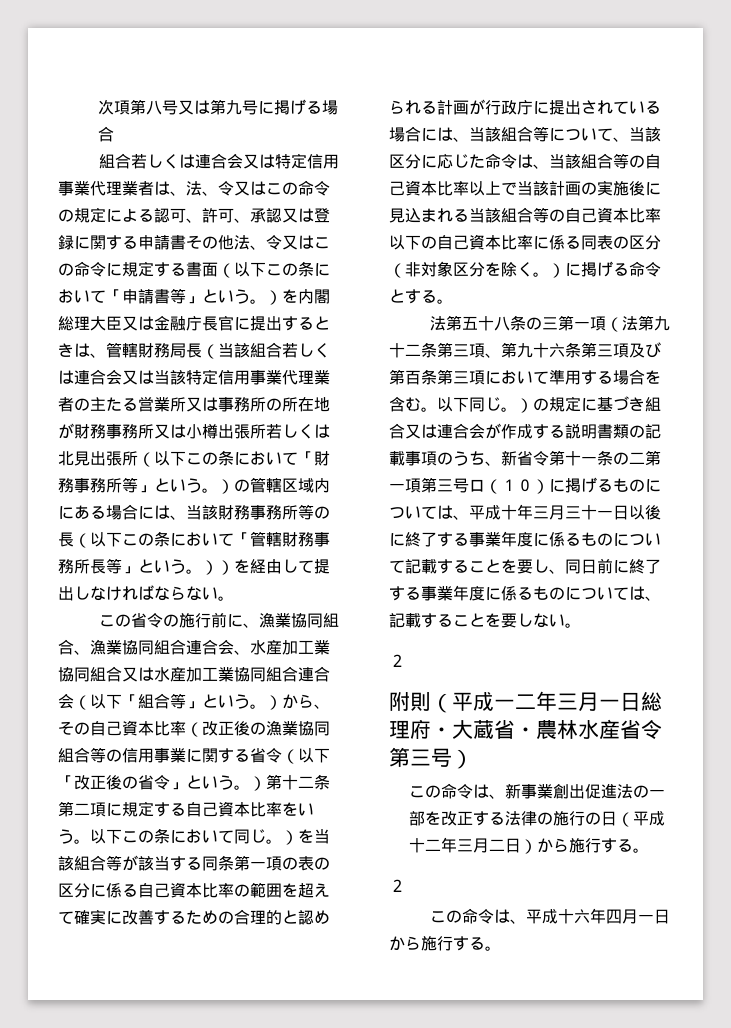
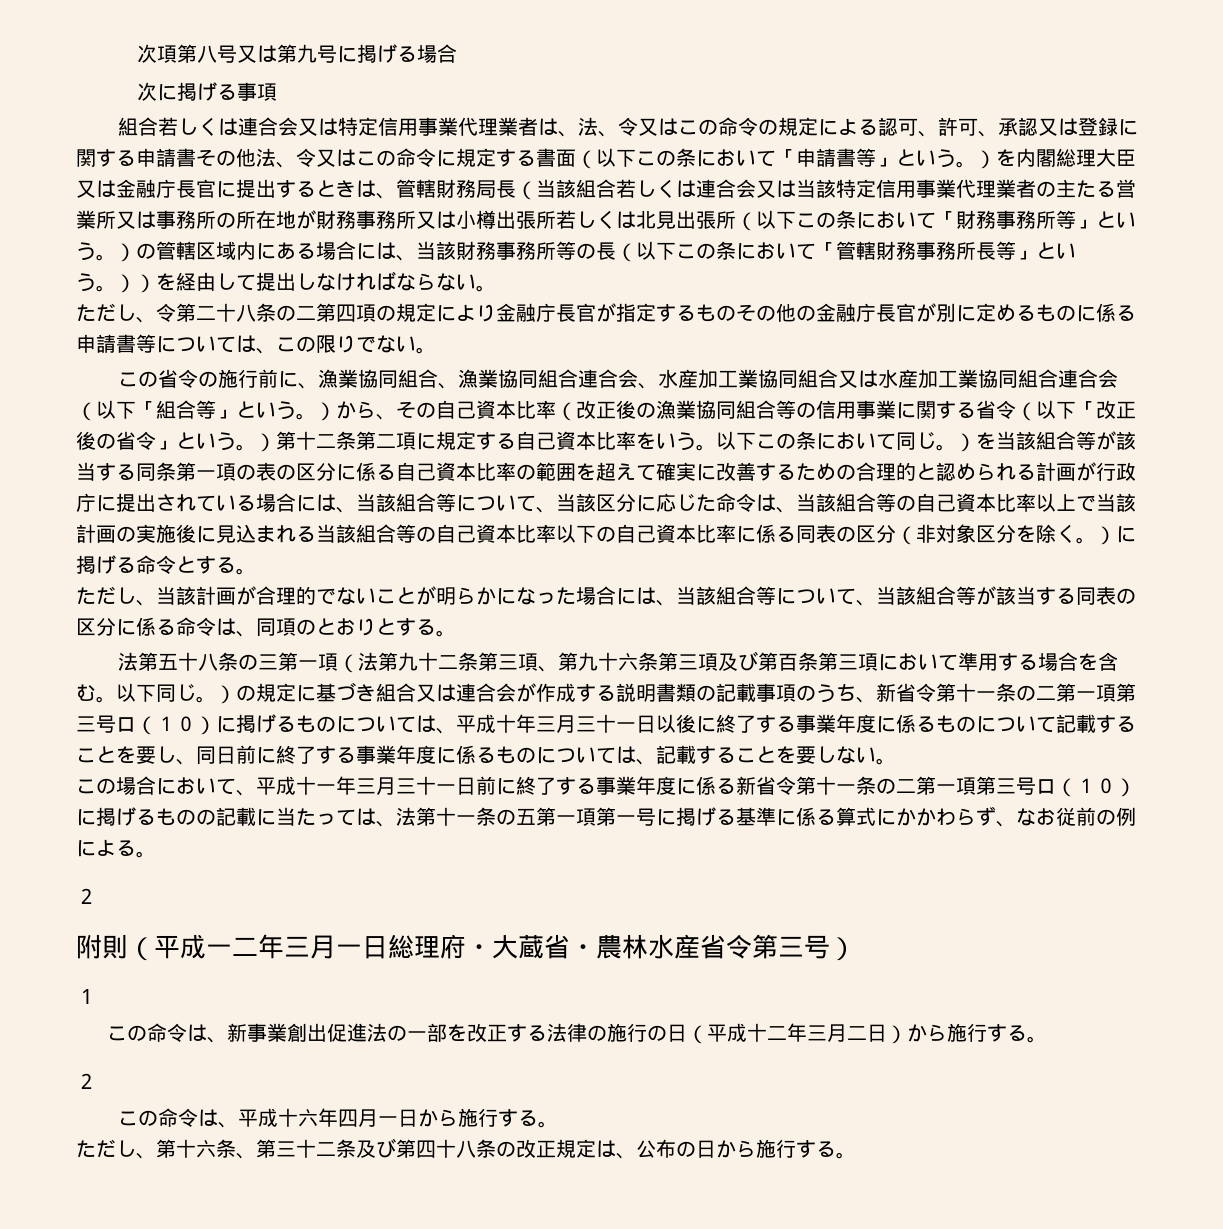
+ 次に掲げる事項
+ ただし、令第二十八条の二第四項の規定により金融庁長官が指定するものその他の金融庁長官が別に定めるものに係る申請書等については、この限りでない。
+ ただし、当該計画が合理的でないことが明らかになった場合には、当該組合等について、当該組合等が該当する同表の区分に係る命令は、同項のとおりとする。
+ この場合において、平成十一年三月三十一日前に終了する事業年度に係る新省令第十一条の二第一項第三号ロ（１０）に掲げるものの記載に当たっては、法第十一条の五第一項第一号に掲げる基準に係る算式にかかわらず、なお従前の例による。
  附則（平成一二年三月一日総理府・大蔵省・農林水産省令第三号）
+ １
+ ただし、第十六条、第三十二条及び第四十八条の改正規定は、公布の日から施行する。

